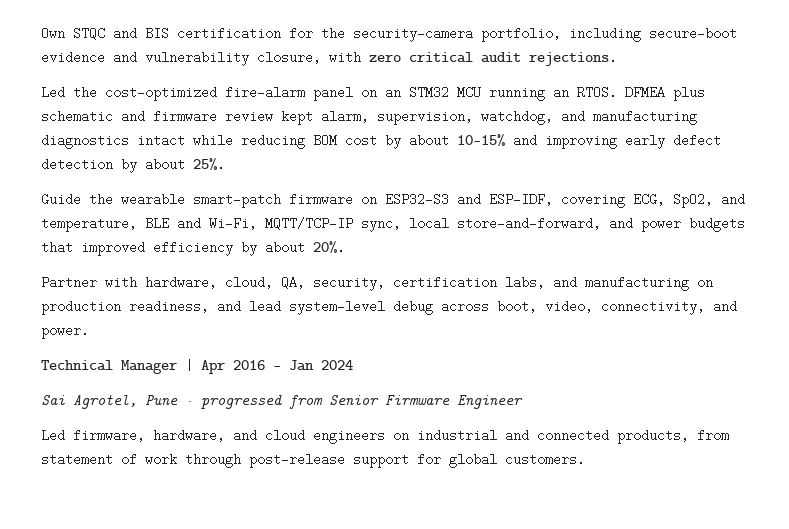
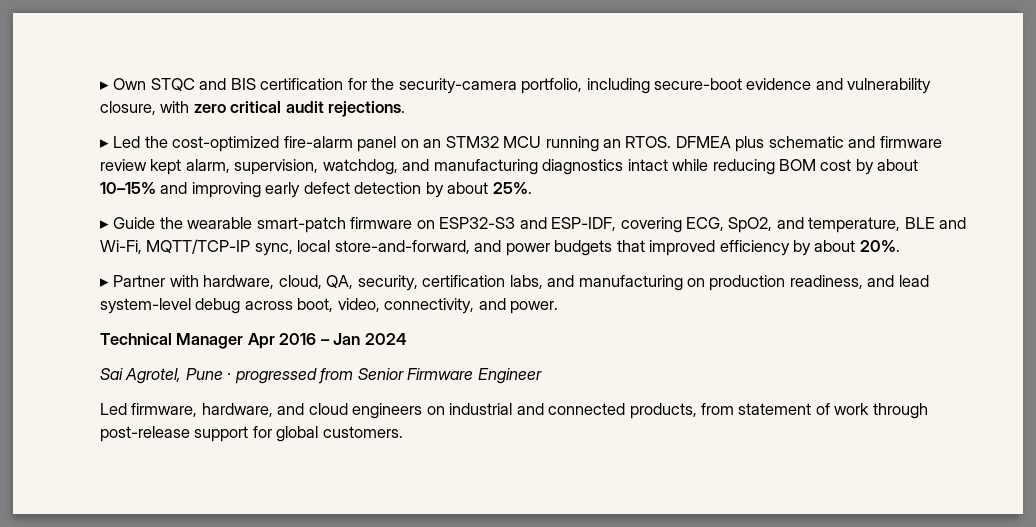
- Own STQC and BIS certification for the security-camera portfolio, including secure-boot evidence and vulnerability closure, with zero critical audit rejections.
+ ▸ Own STQC and BIS certification for the security-camera portfolio, including secure-boot evidence and vulnerability closure, with zero critical audit rejections.
- Led the cost-optimized fire-alarm panel on an STM32 MCU running an RTOS.
+ ▸ Led the cost-optimized fire-alarm panel on an STM32 MCU running an RTOS.
- Guide the wearable smart-patch firmware on ESP32-S3 and ESP-IDF, covering ECG, SpO2, and temperature, BLE and Wi-Fi, MQTT/TCP-IP sync, local store-and-forward, and power budgets that improved efficiency by about 20%.
+ ▸ Guide the wearable smart-patch firmware on ESP32-S3 and ESP-IDF, covering ECG, SpO2, and temperature, BLE and Wi-Fi, MQTT/TCP-IP sync, local store-and-forward, and power budgets that improved efficiency by about 20%.
- Partner with hardware, cloud, QA, security, certification labs, and manufacturing on production readiness, and lead system-level debug across boot, video, connectivity, and power.
+ ▸ Partner with hardware, cloud, QA, security, certification labs, and manufacturing on production readiness, and lead system-level debug across boot, video, connectivity, and power.
- Technical Manager | Apr 2016 – Jan 2024
+ Technical Manager Apr 2016 – Jan 2024

